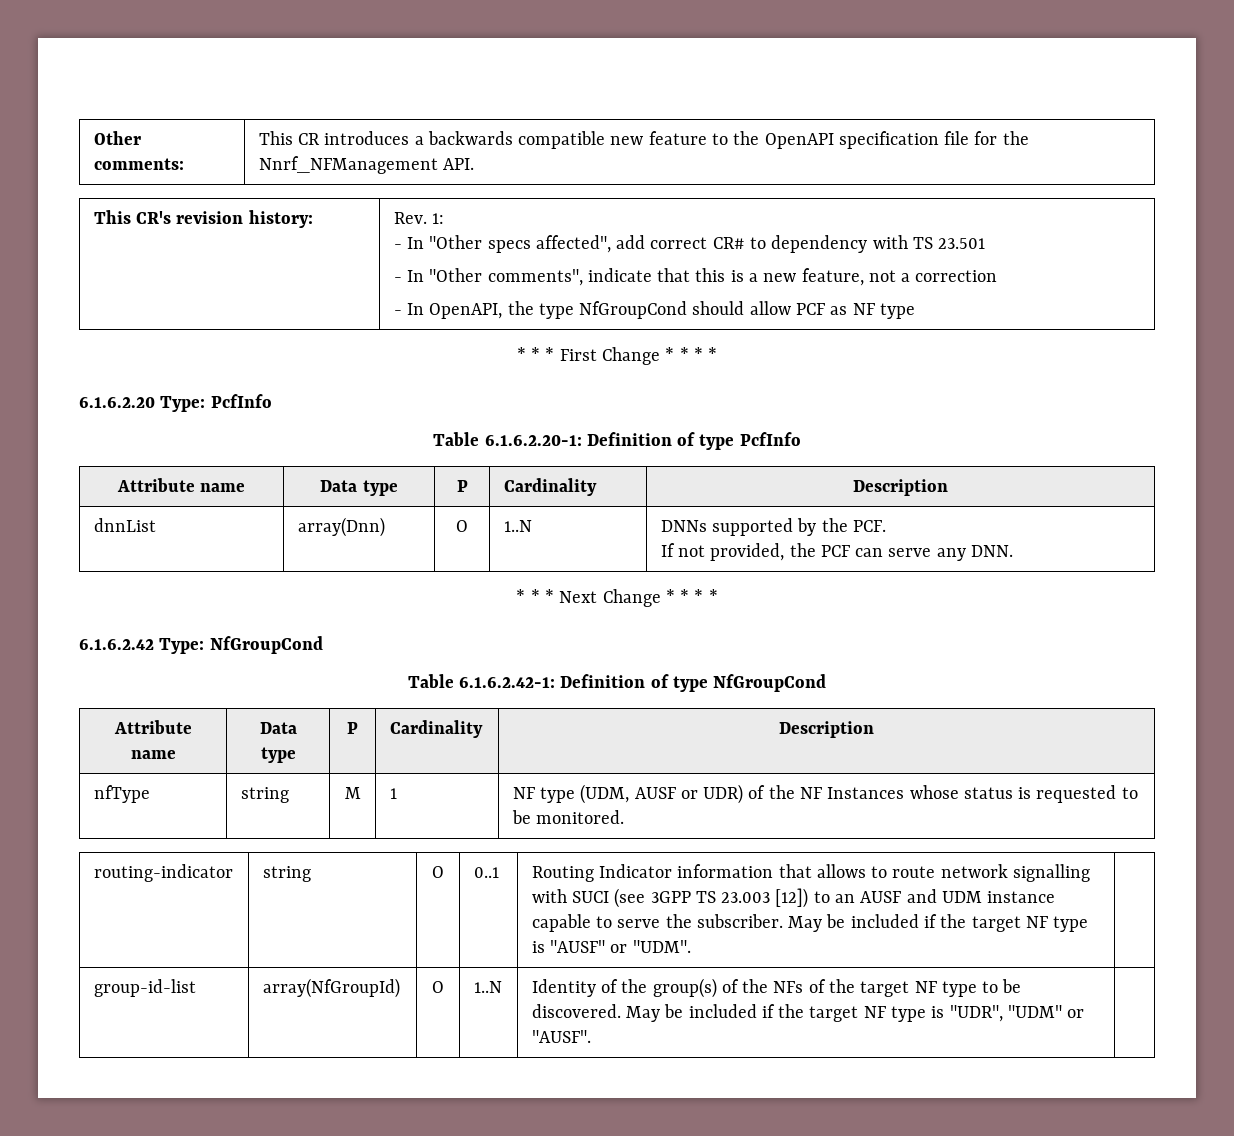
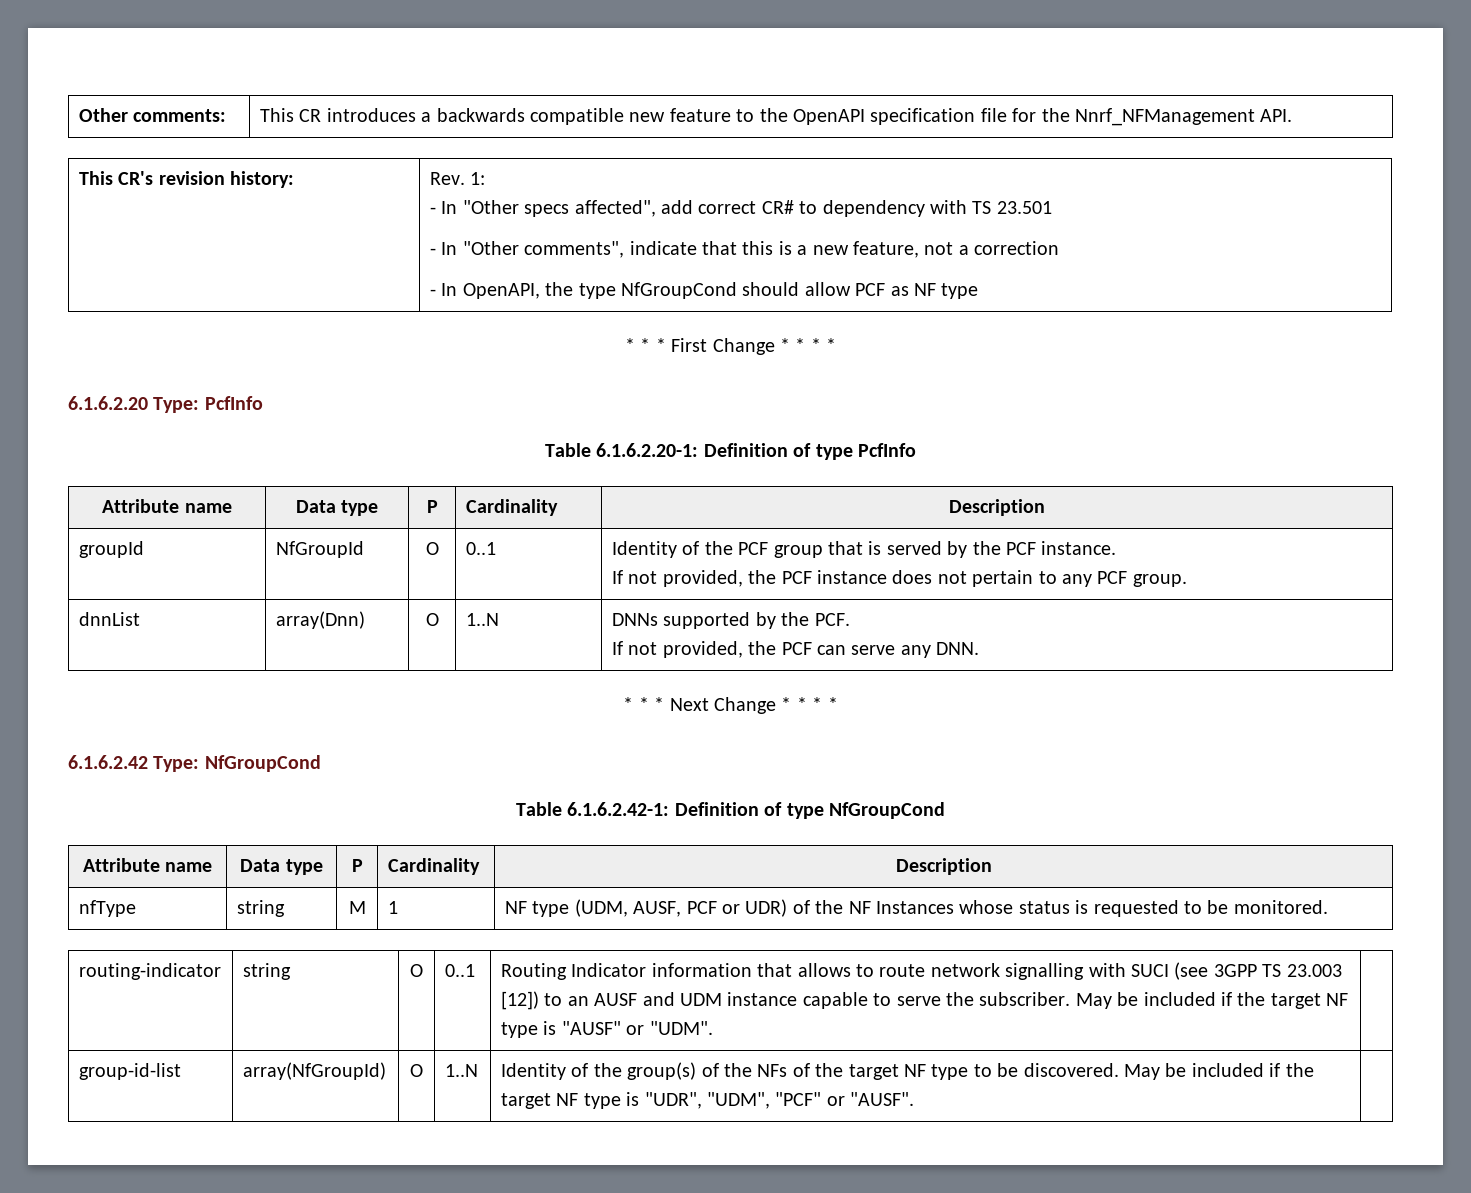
+ groupId | NfGroupId | O | 0..1 | Identity of the PCF group that is served by the PCF instance.
+ If not provided, the PCF instance does not pertain to any PCF group.
- nfType | string | M | 1 | NF type (UDM, AUSF or UDR) of the NF Instances whose status is requested to be monitored.
+ nfType | string | M | 1 | NF type (UDM, AUSF, PCF or UDR) of the NF Instances whose status is requested to be monitored.
- group-id-list | array(NfGroupId) | O | 1..N | Identity of the group(s) of the NFs of the target NF type to be discovered. May be included if the target NF type is "UDR", "UDM" or "AUSF". |
+ group-id-list | array(NfGroupId) | O | 1..N | Identity of the group(s) of the NFs of the target NF type to be discovered. May be included if the target NF type is "UDR", "UDM", "PCF" or "AUSF". |

